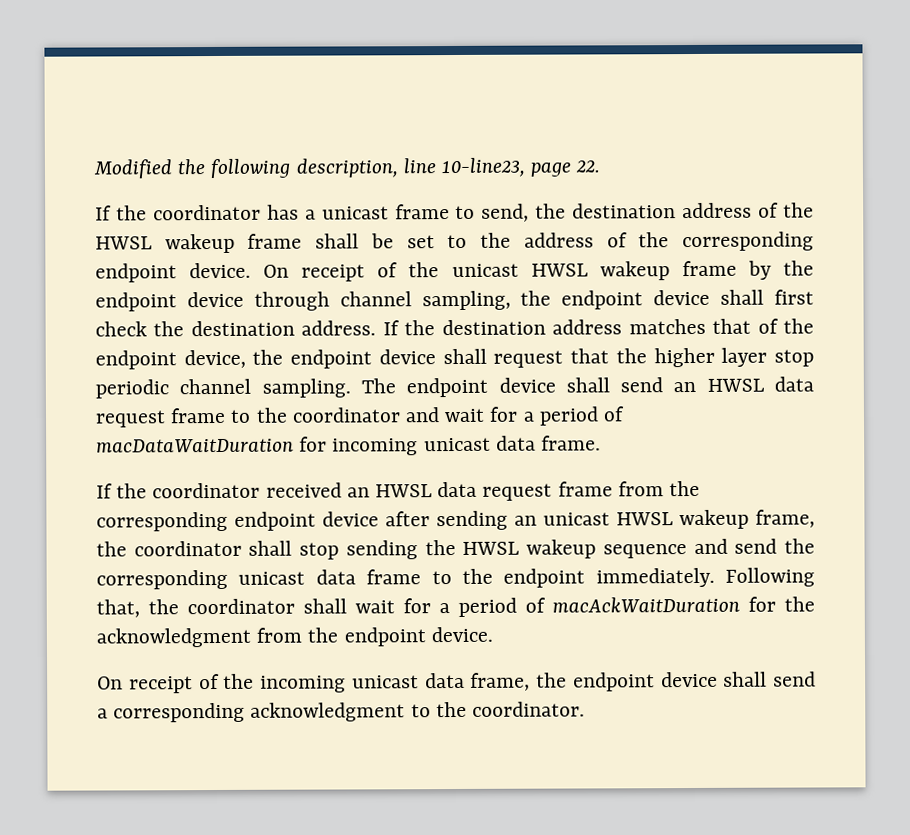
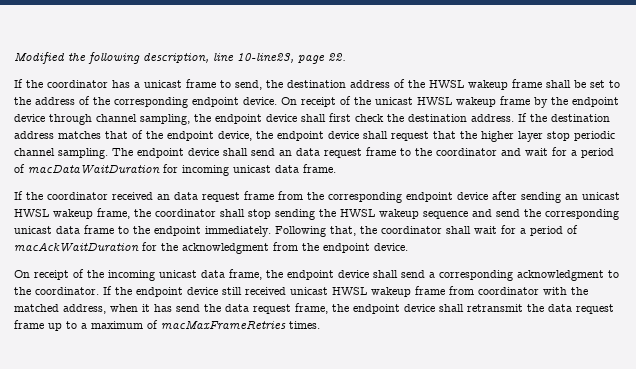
- The endpoint device shall send an HWSL data request frame to the coordinator and wait for a period of macDataWaitDuration for incoming unicast data frame.
+ The endpoint device shall send an data request frame to the coordinator and wait for a period of macDataWaitDuration for incoming unicast data frame.
- If the coordinator received an HWSL data request frame from the corresponding endpoint device after sending an unicast HWSL wakeup frame, the coordinator shall stop sending the HWSL wakeup sequence and send the corresponding unicast data frame to the endpoint immediately.
+ If the coordinator received an data request frame from the corresponding endpoint device after sending an unicast HWSL wakeup frame, the coordinator shall stop sending the HWSL wakeup sequence and send the corresponding unicast data frame to the endpoint immediately.
+ If the endpoint device still received unicast HWSL wakeup frame from coordinator with the matched address, when it has send the data request frame, the endpoint device shall retransmit the data request frame up to a maximum of macMaxFrameRetries times.

